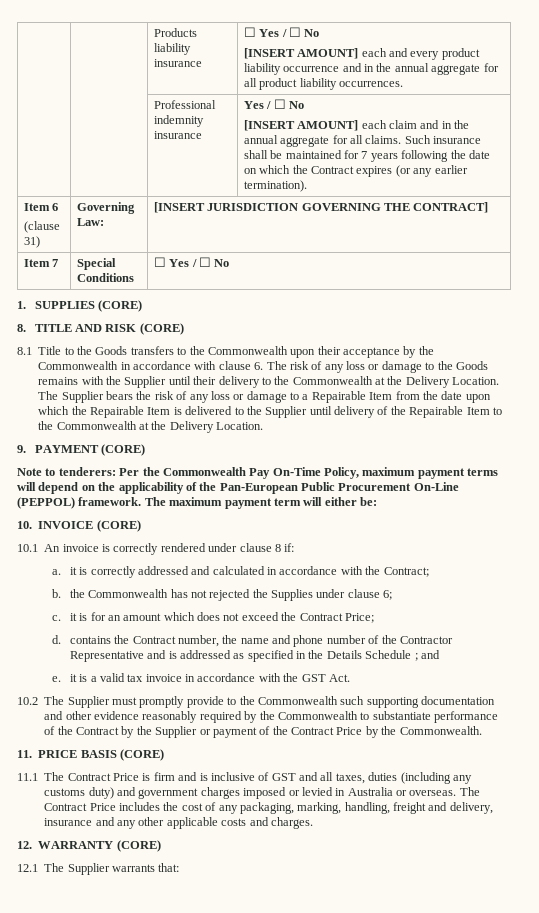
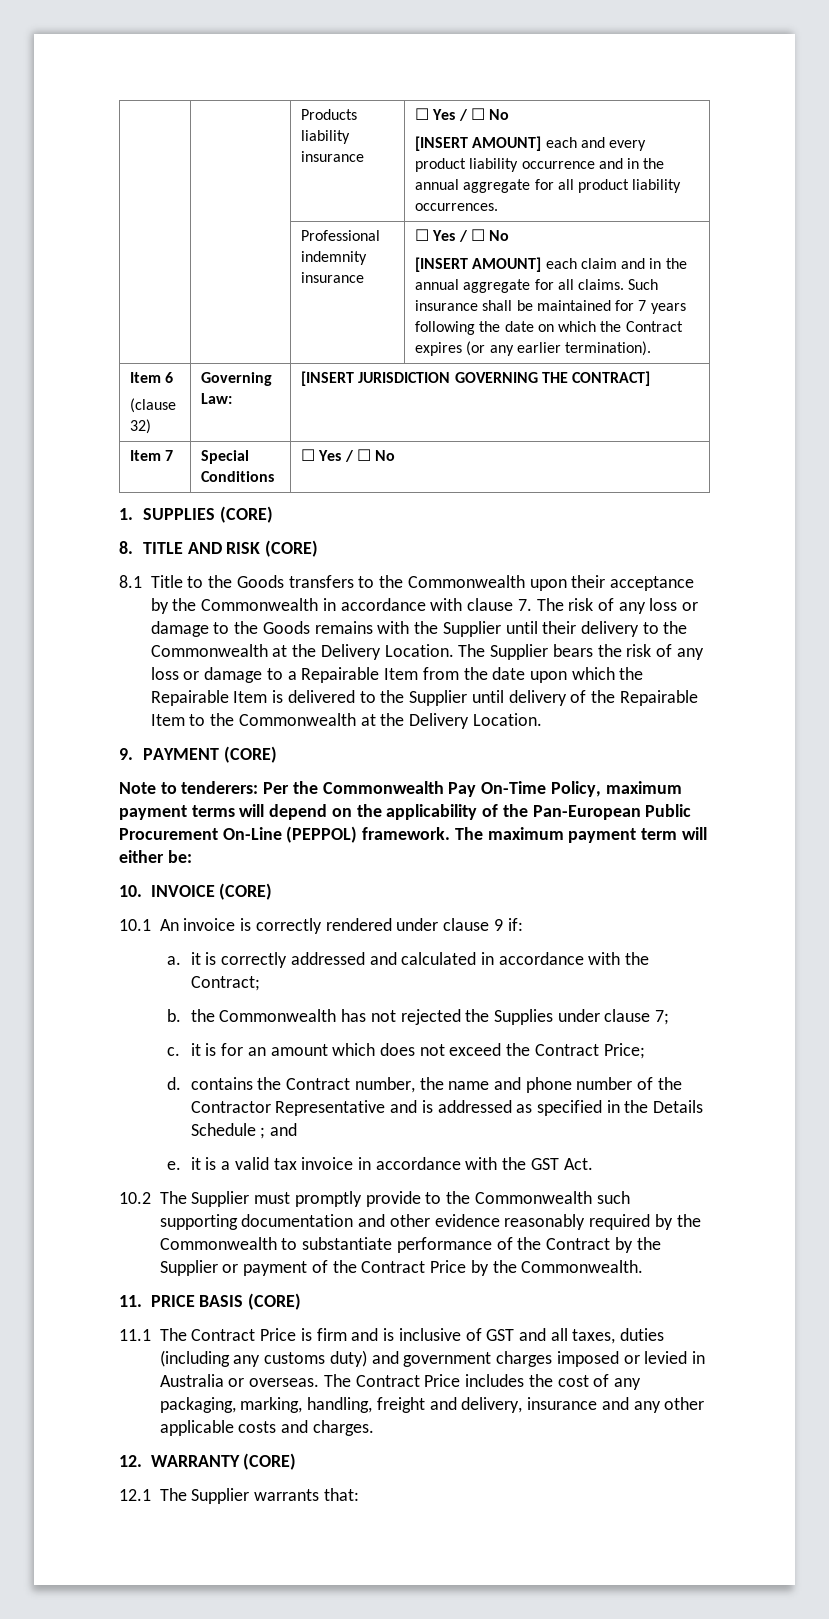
- | | Professional indemnity insurance | Yes / ☐ No
+ | | Professional indemnity insurance | ☐ Yes / ☐ No
  Item 6
- (clause 31) | Governing Law: | [INSERT JURISDICTION GOVERNING THE CONTRACT]
+ (clause 32) | Governing Law: | [INSERT JURISDICTION GOVERNING THE CONTRACT]
- 8.1 Title to the Goods transfers to the Commonwealth upon their acceptance by the Commonwealth in accordance with clause 6. The risk of any loss or damage to the Goods remains with the Supplier until their delivery to the Commonwealth at the Delivery Location.
+ 8.1 Title to the Goods transfers to the Commonwealth upon their acceptance by the Commonwealth in accordance with clause 7. The risk of any loss or damage to the Goods remains with the Supplier until their delivery to the Commonwealth at the Delivery Location.
- 10.1 An invoice is correctly rendered under clause 8 if:
+ 10.1 An invoice is correctly rendered under clause 9 if:
- b. the Commonwealth has not rejected the Supplies under clause 6;
+ b. the Commonwealth has not rejected the Supplies under clause 7;

